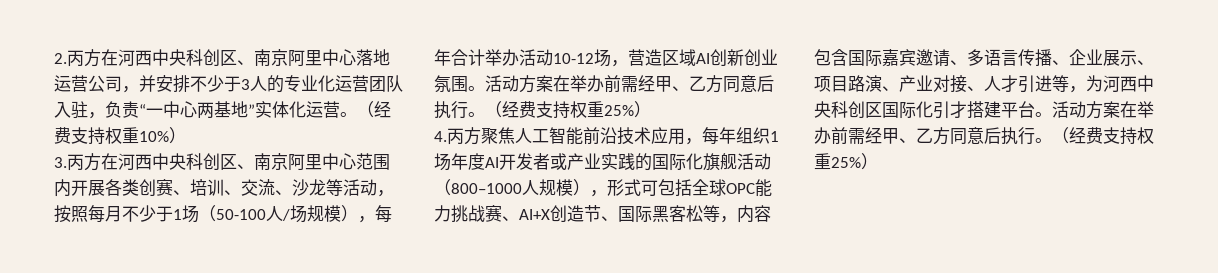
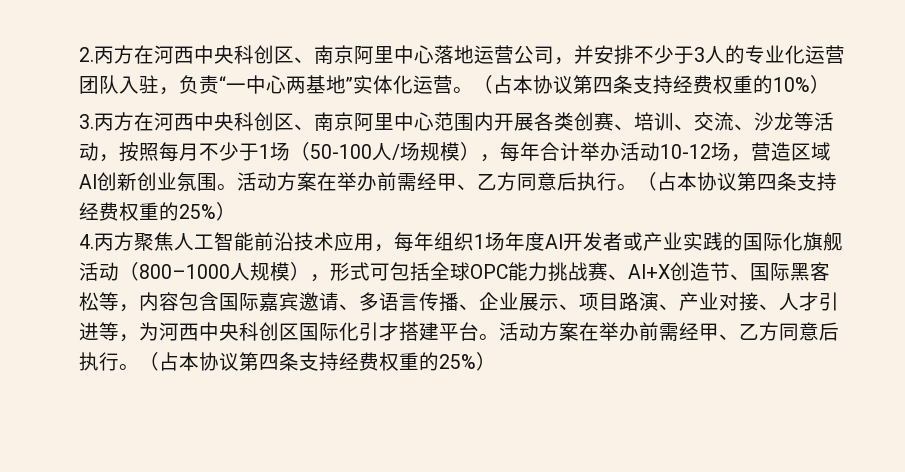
- （经费支持权重10%）
+ （占本协议第四条支持经费权重的10%）
- 3.丙方在河西中央科创区、南京阿里中心范围内开展各类创赛、培训、交流、沙龙等活动，按照每月不少于1场（50-100人/场规模），每年合计举办活动10-12场，营造区域AI创新创业氛围。活动方案在举办前需经甲、乙方同意后执行。（经费支持权重25%）
+ 3.丙方在河西中央科创区、南京阿里中心范围内开展各类创赛、培训、交流、沙龙等活动，按照每月不少于1场（50-100人/场规模），每年合计举办活动10-12场，营造区域AI创新创业氛围。活动方案在举办前需经甲、乙方同意后执行。（占本协议第四条支持经费权重的25%）
- 4.丙方聚焦人工智能前沿技术应用，每年组织1场年度AI开发者或产业实践的国际化旗舰活动（800–1000人规模），形式可包括全球OPC能力挑战赛、AI+X创造节、国际黑客松等，内容包含国际嘉宾邀请、多语言传播、企业展示、项目路演、产业对接、人才引进等，为河西中央科创区国际化引才搭建平台。活动方案在举办前需经甲、乙方同意后执行。（经费支持权重25%）
+ 4.丙方聚焦人工智能前沿技术应用，每年组织1场年度AI开发者或产业实践的国际化旗舰活动（800–1000人规模），形式可包括全球OPC能力挑战赛、AI+X创造节、国际黑客松等，内容包含国际嘉宾邀请、多语言传播、企业展示、项目路演、产业对接、人才引进等，为河西中央科创区国际化引才搭建平台。活动方案在举办前需经甲、乙方同意后执行。（占本协议第四条支持经费权重的25%）

